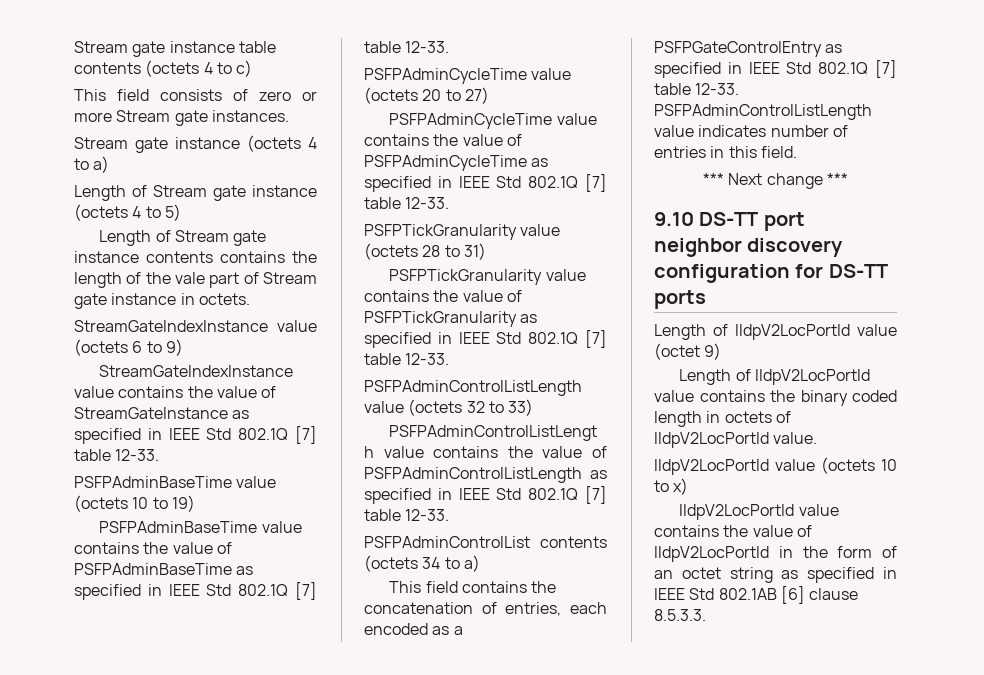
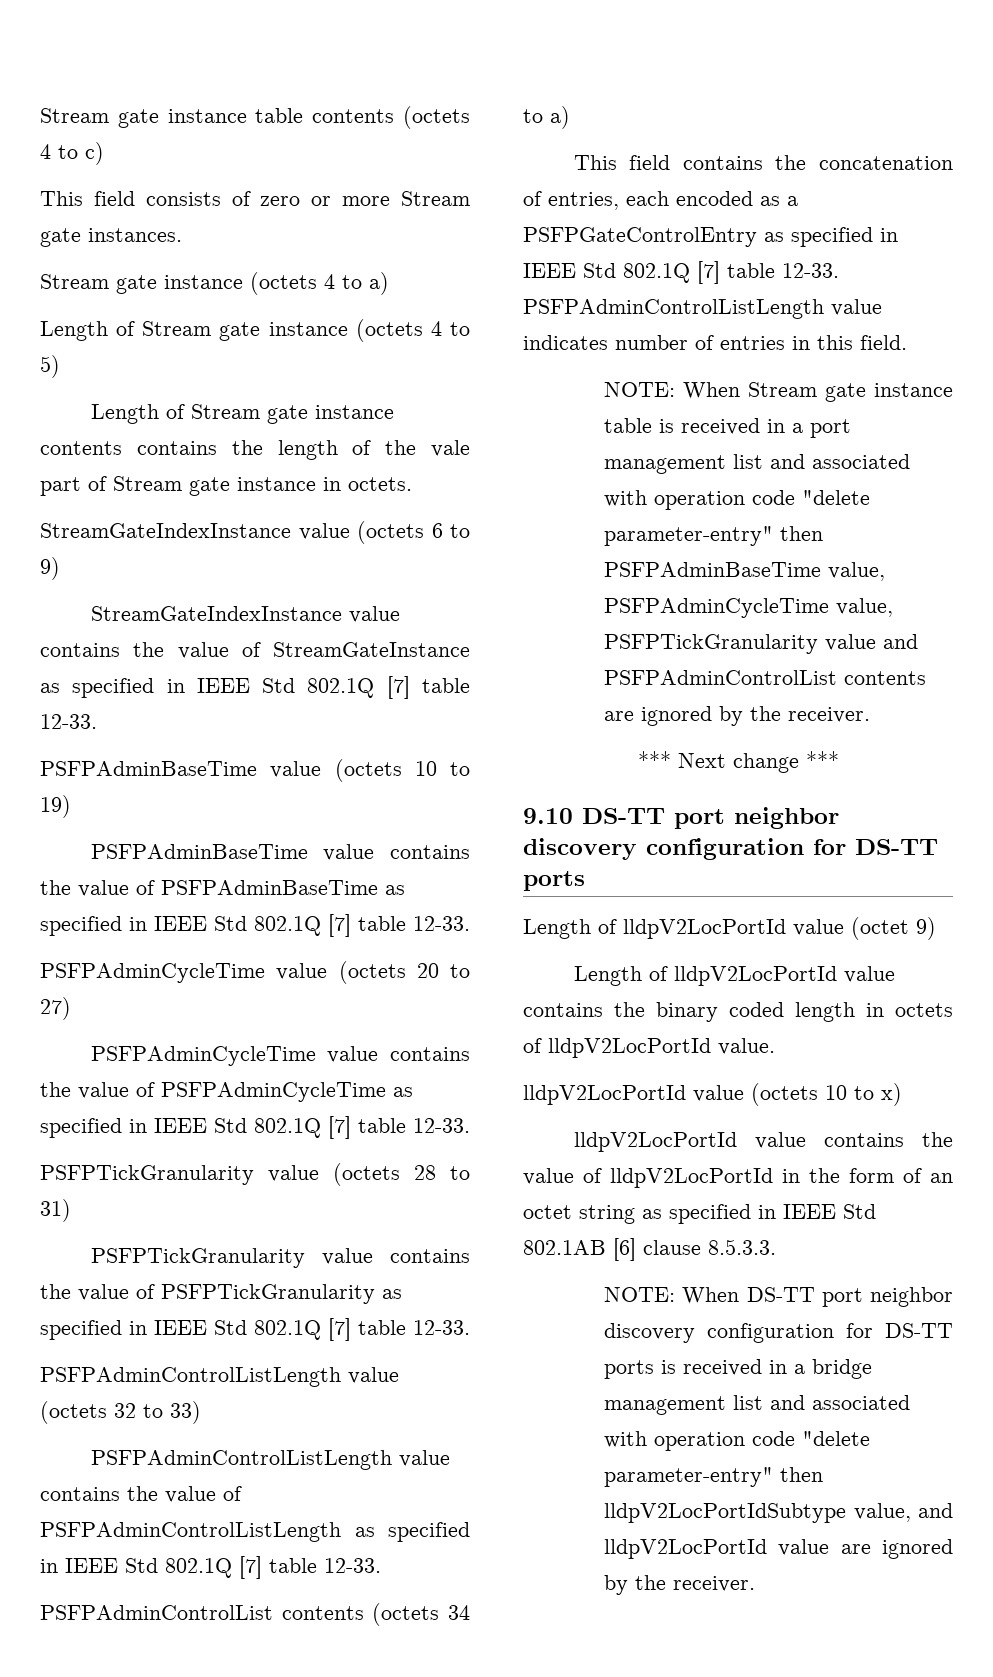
+ NOTE: When Stream gate instance table is received in a port management list and associated with operation code "delete parameter-entry" then PSFPAdminBaseTime value, PSFPAdminCycleTime value, PSFPTickGranularity value and PSFPAdminControlList contents are ignored by the receiver.
+ NOTE: When DS-TT port neighbor discovery configuration for DS-TT ports is received in a bridge management list and associated with operation code "delete parameter-entry" then lldpV2LocPortIdSubtype value, and lldpV2LocPortId value are ignored by the receiver.

